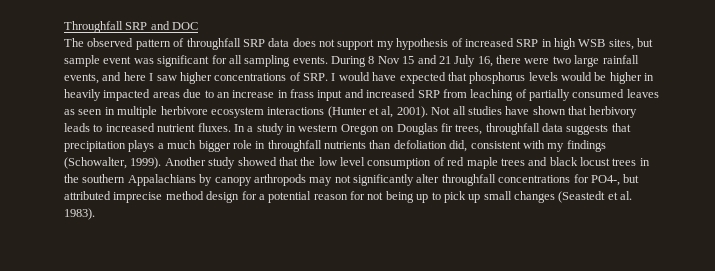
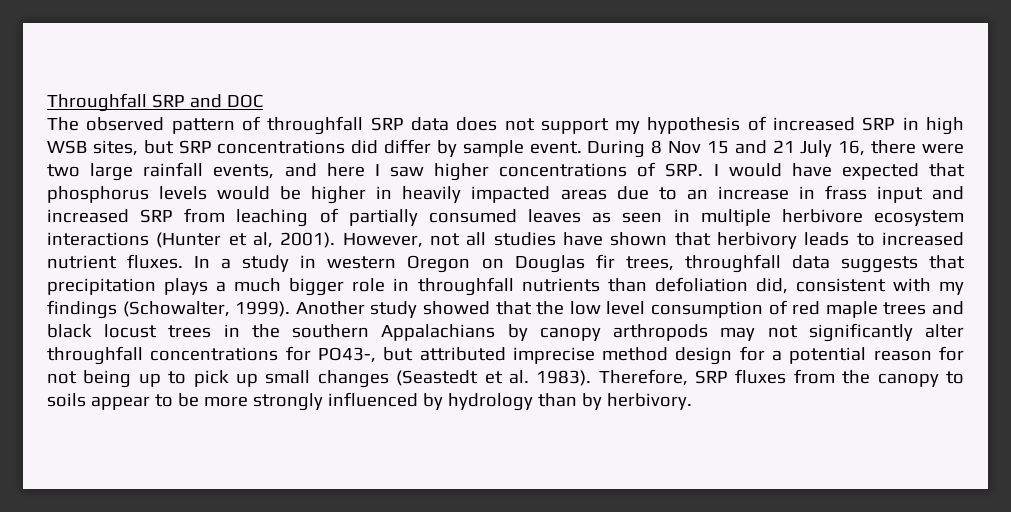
- The observed pattern of throughfall SRP data does not support my hypothesis of increased SRP in high WSB sites, but sample event was significant for all sampling events.
+ The observed pattern of throughfall SRP data does not support my hypothesis of increased SRP in high WSB sites, but SRP concentrations did differ by sample event.
- Not all studies have shown that herbivory leads to increased nutrient fluxes.
+ However, not all studies have shown that herbivory leads to increased nutrient fluxes.
- Another study showed that the low level consumption of red maple trees and black locust trees in the southern Appalachians by canopy arthropods may not significantly alter throughfall concentrations for PO4-, but attributed imprecise method design for a potential reason for not being up to pick up small changes (Seastedt et al. 1983).
+ Another study showed that the low level consumption of red maple trees and black locust trees in the southern Appalachians by canopy arthropods may not significantly alter throughfall concentrations for PO43-, but attributed imprecise method design for a potential reason for not being up to pick up small changes (Seastedt et al. 1983).
+ Therefore, SRP fluxes from the canopy to soils appear to be more strongly influenced by hydrology than by herbivory.

